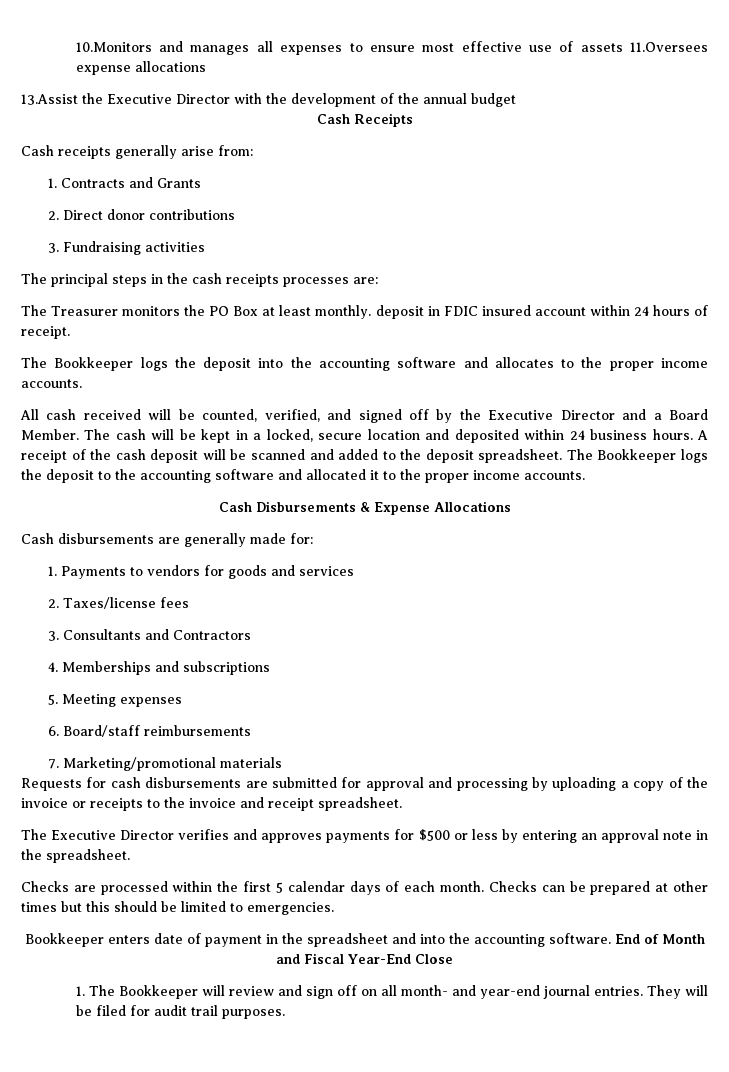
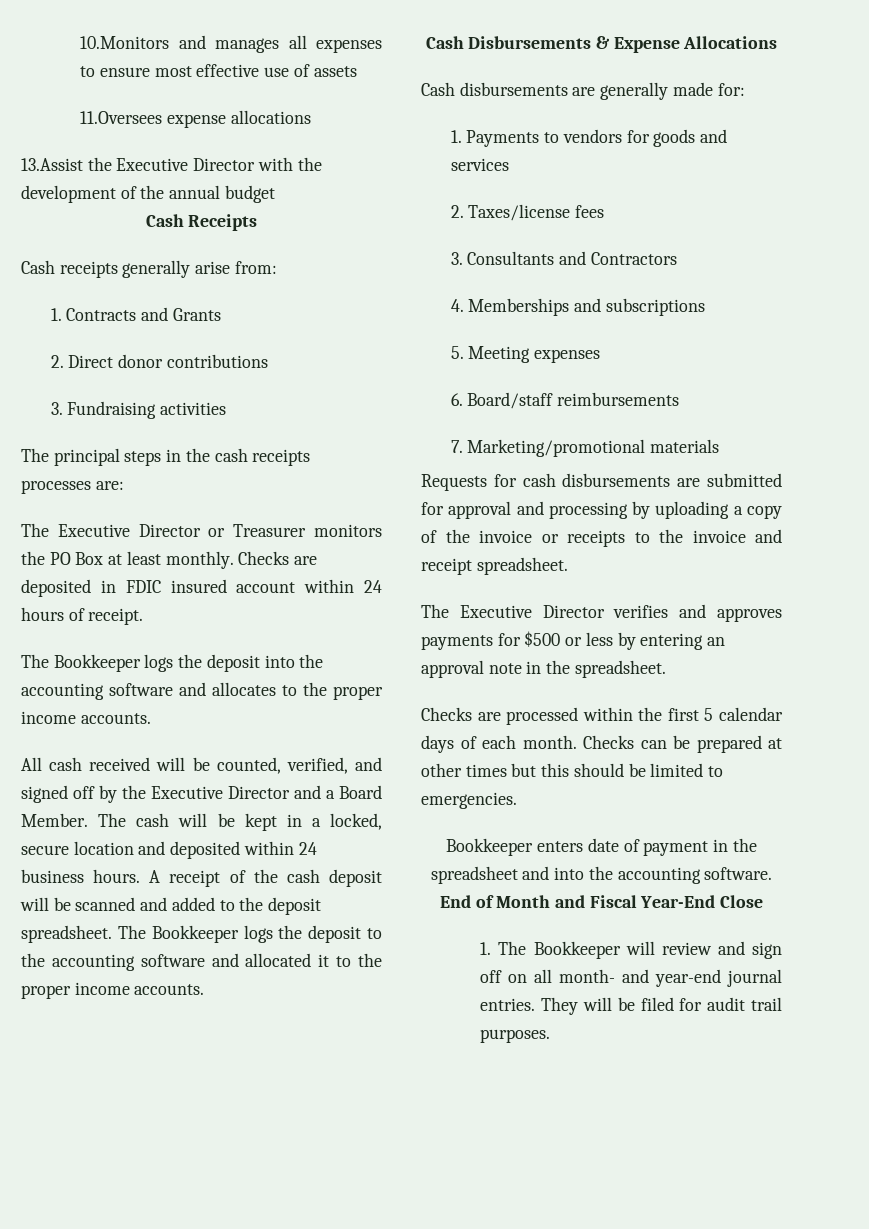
- 10.Monitors and manages all expenses to ensure most effective use of assets 11.Oversees expense allocations
+ 10.Monitors and manages all expenses to ensure most effective use of assets
+ 11.Oversees expense allocations
- The Treasurer monitors the PO Box at least monthly. deposit in FDIC insured account within 24 hours of receipt.
+ The Executive Director or Treasurer monitors the PO Box at least monthly. Checks are deposited in FDIC insured account within 24 hours of receipt.

